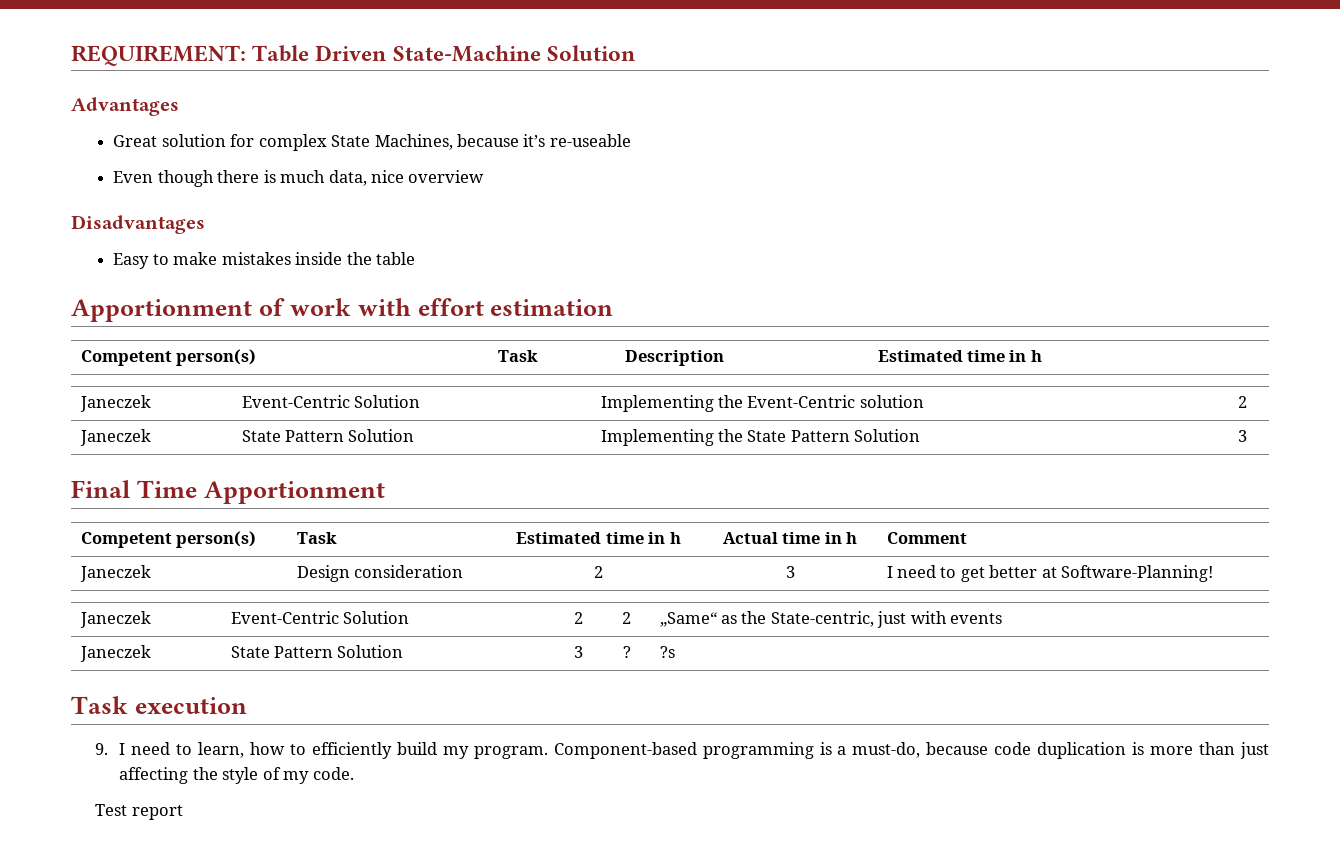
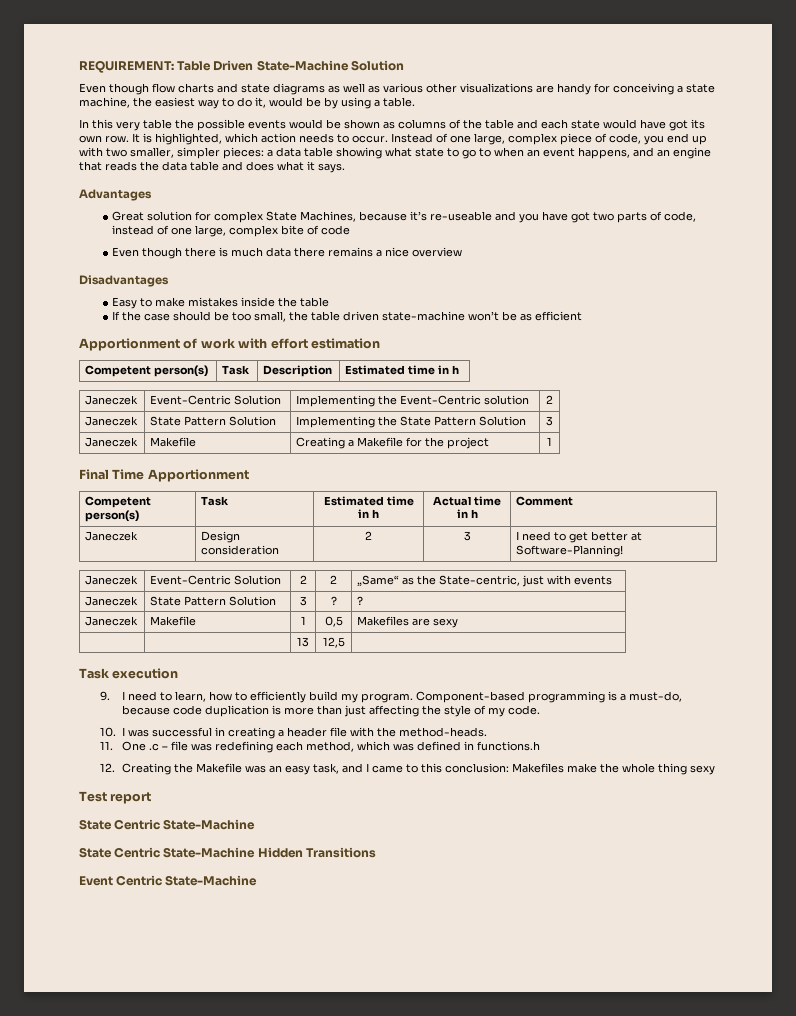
+ Even though flow charts and state diagrams as well as various other visualizations are handy for conceiving a state machine, the easiest way to do it, would be by using a table.
+ In this very table the possible events would be shown as columns of the table and each state would have got its own row. It is highlighted, which action needs to occur. Instead of one large, complex piece of code, you end up with two smaller, simpler pieces: a data table showing what state to go to when an event happens, and an engine that reads the data table and does what it says.
- Great solution for complex State Machines, because it’s re-useable
+ Great solution for complex State Machines, because it’s re-useable and you have got two parts of code, instead of one large, complex bite of code
- Even though there is much data, nice overview
+ Even though there is much data there remains a nice overview
+ If the case should be too small, the table driven state-machine won’t be as efficient
+ Janeczek | Makefile | Creating a Makefile for the project | 1
- Janeczek | State Pattern Solution | 3 | ? | ?s
+ Janeczek | State Pattern Solution | 3 | ? | ?
+ Janeczek | Makefile | 1 | 0,5 | Makefiles are sexy
+ | | 13 | 12,5 |
+ 10. I was successful in creating a header file with the method-heads.
+ 11. One .c – file was redefining each method, which was defined in functions.h
+ 12. Creating the Makefile was an easy task, and I came to this conclusion: Makefiles make the whole thing sexy
  Test report
+ State Centric State-Machine
+ State Centric State-Machine Hidden Transitions
+ Event Centric State-Machine

